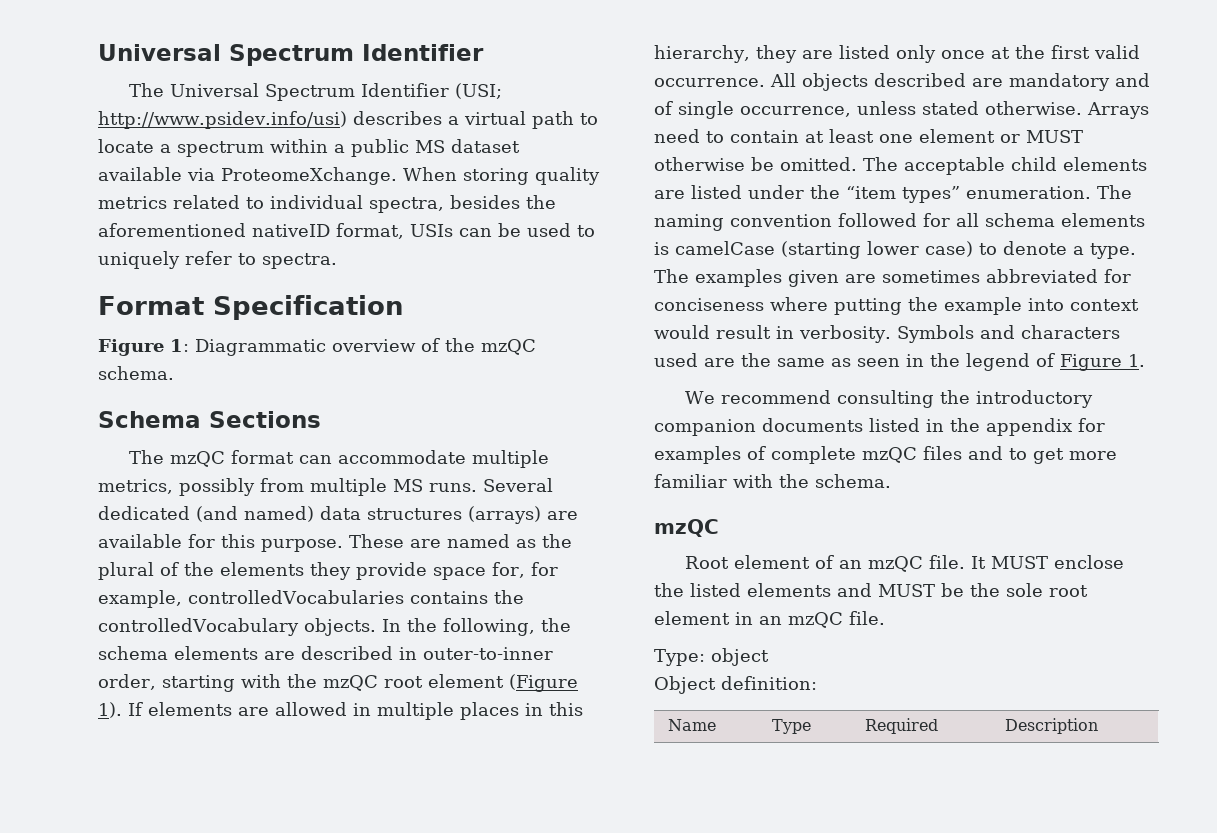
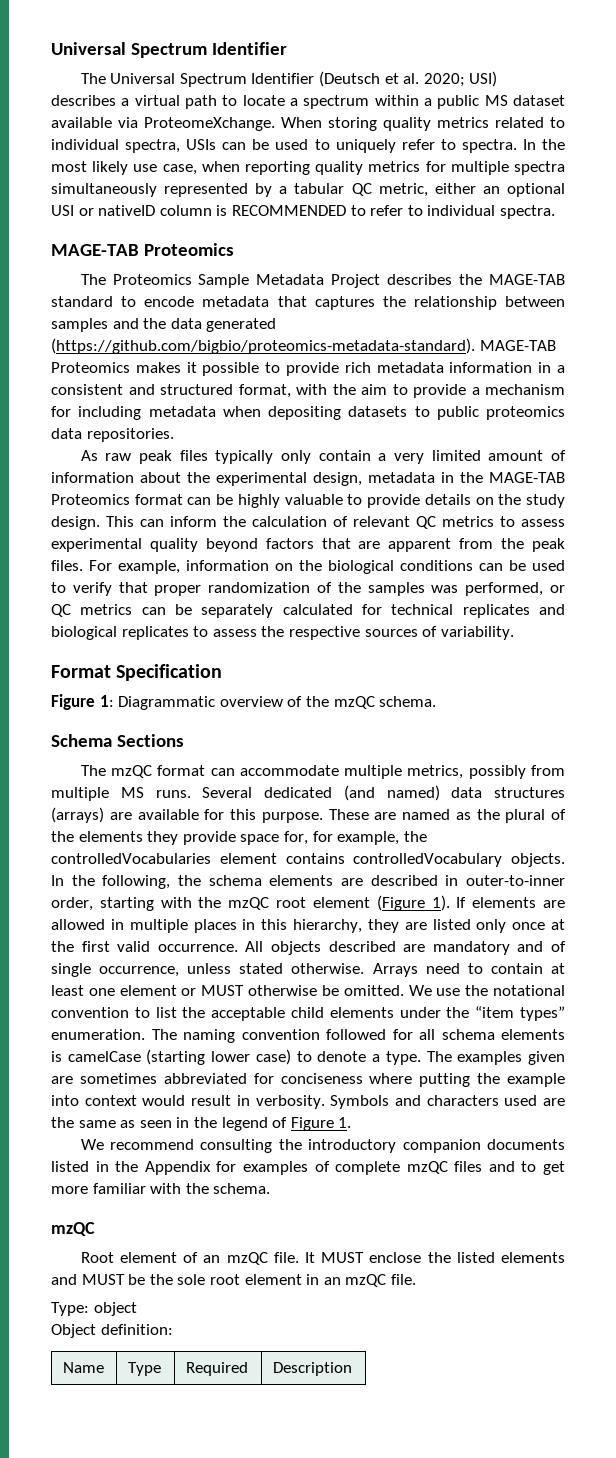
- The Universal Spectrum Identifier (USI; http://www.psidev.info/usi) describes a virtual path to locate a spectrum within a public MS dataset available via ProteomeXchange.
+ The Universal Spectrum Identifier (Deutsch et al. 2020; USI) describes a virtual path to locate a spectrum within a public MS dataset available via ProteomeXchange.
- When storing quality metrics related to individual spectra, besides the aforementioned nativeID format, USIs can be used to uniquely refer to spectra.
+ When storing quality metrics related to individual spectra, USIs can be used to uniquely refer to spectra. In the most likely use case, when reporting quality metrics for multiple spectra simultaneously represented by a tabular QC metric, either an optional USI or nativeID column is RECOMMENDED to refer to individual spectra.
+ MAGE-TAB Proteomics
+ The Proteomics Sample Metadata Project describes the MAGE-TAB standard to encode metadata that captures the relationship between samples and the data generated (https://github.com/bigbio/proteomics-metadata-standard). MAGE-TAB Proteomics makes it possible to provide rich metadata information in a consistent and structured format, with the aim to provide a mechanism for including metadata when depositing datasets to public proteomics data repositories.
+ As raw peak files typically only contain a very limited amount of information about the experimental design, metadata in the MAGE-TAB Proteomics format can be highly valuable to provide details on the study design. This can inform the calculation of relevant QC metrics to assess experimental quality beyond factors that are apparent from the peak files. For example, information on the biological conditions can be used to verify that proper randomization of the samples was performed, or QC metrics can be separately calculated for technical replicates and biological replicates to assess the respective sources of variability.
- These are named as the plural of the elements they provide space for, for example, controlledVocabularies contains the controlledVocabulary objects.
+ These are named as the plural of the elements they provide space for, for example, the controlledVocabularies element contains controlledVocabulary objects.
- The acceptable child elements are listed under the “item types” enumeration.
+ We use the notational convention to list the acceptable child elements under the “item types” enumeration.
- We recommend consulting the introductory companion documents listed in the appendix for examples of complete mzQC files and to get more familiar with the schema.
+ We recommend consulting the introductory companion documents listed in the Appendix for examples of complete mzQC files and to get more familiar with the schema.

